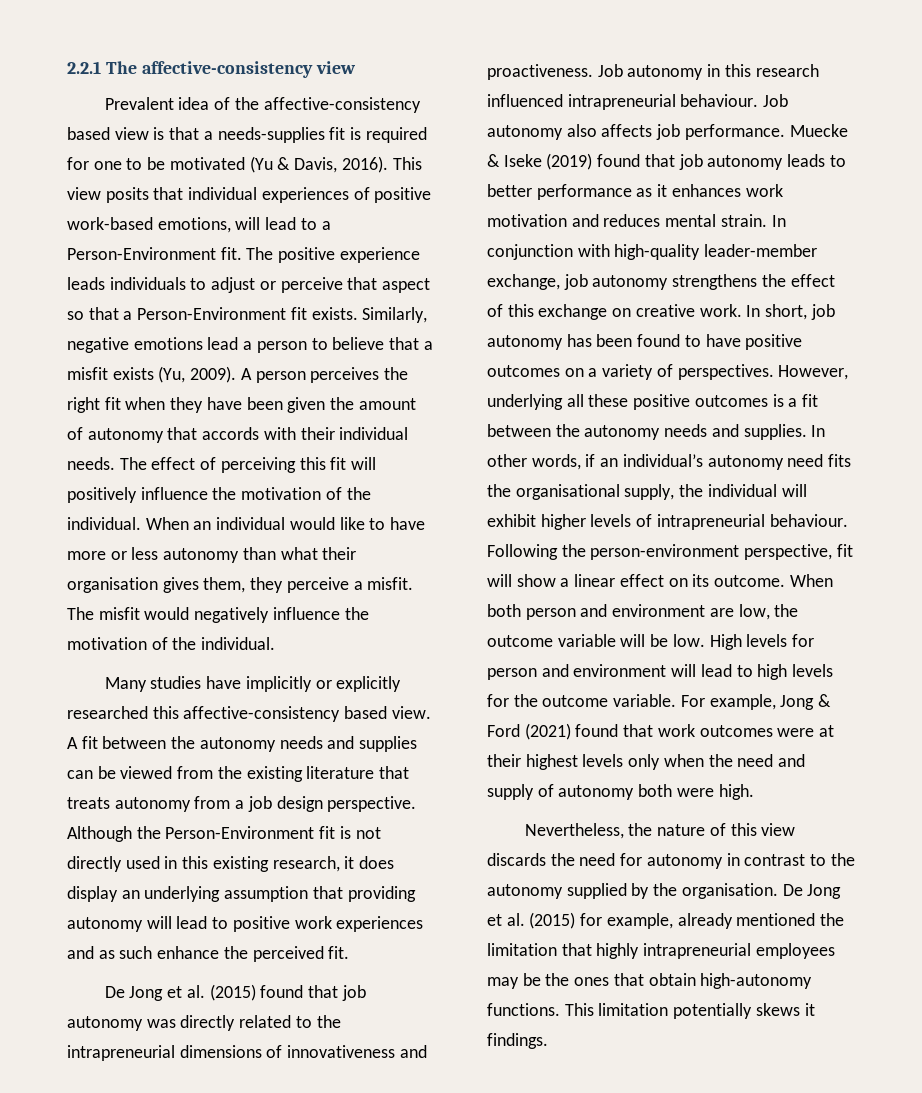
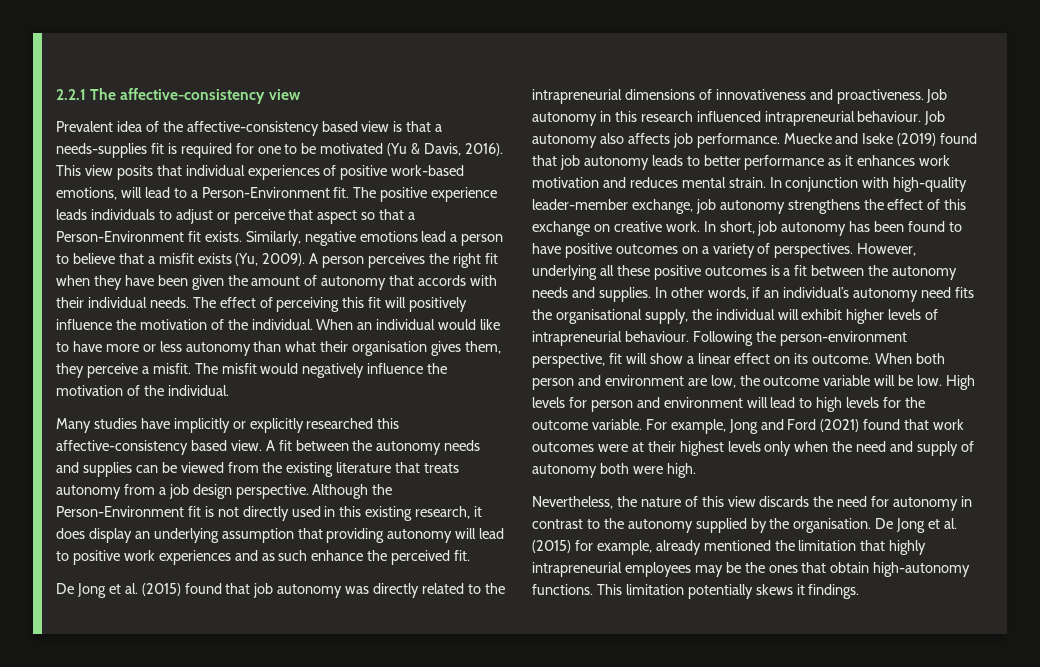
- Muecke & Iseke (2019) found that job autonomy leads to better performance as it enhances work motivation and reduces mental strain.
+ Muecke and Iseke (2019) found that job autonomy leads to better performance as it enhances work motivation and reduces mental strain.
- For example, Jong & Ford (2021) found that work outcomes were at their highest levels only when the need and supply of autonomy both were high.
+ For example, Jong and Ford (2021) found that work outcomes were at their highest levels only when the need and supply of autonomy both were high.

